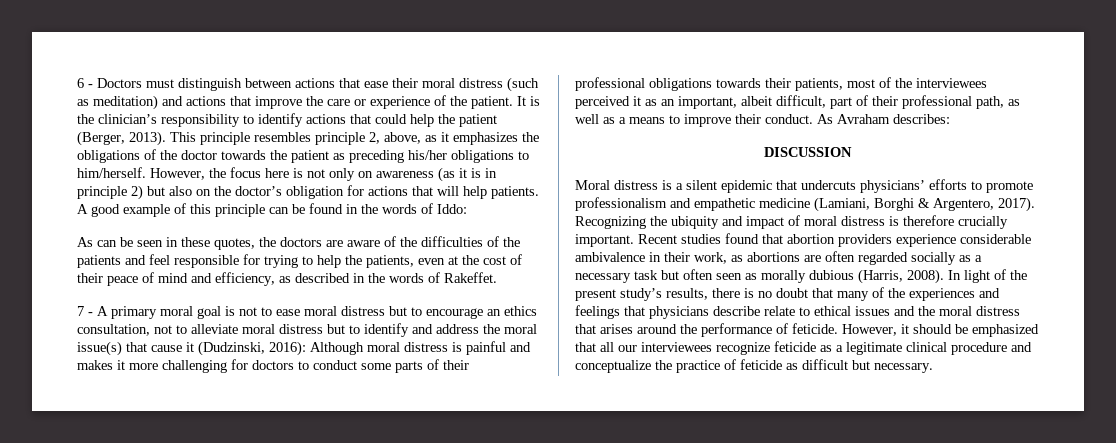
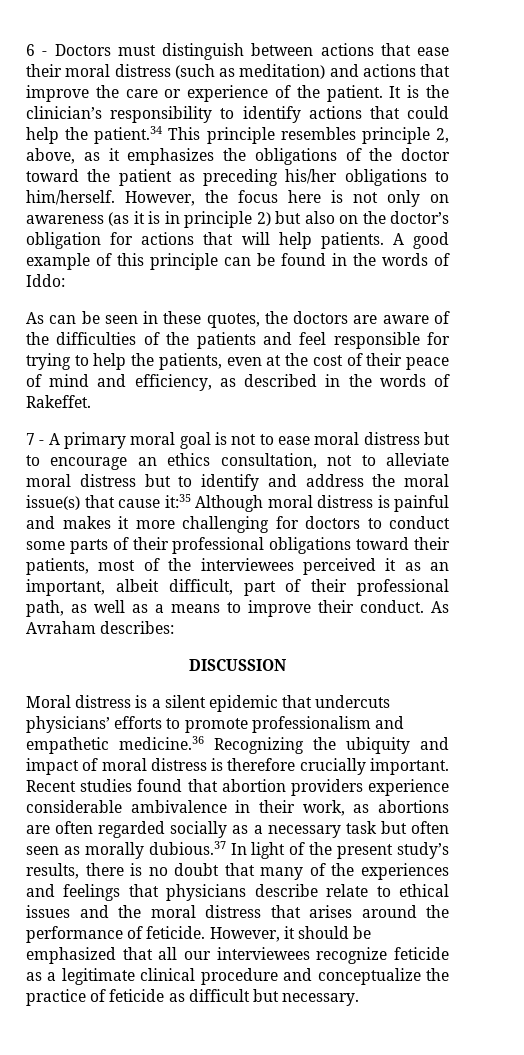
- It is the clinician’s responsibility to identify actions that could help the patient (Berger, 2013). This principle resembles principle 2, above, as it emphasizes the obligations of the doctor towards the patient as preceding his/her obligations to him/herself.
+ It is the clinician’s responsibility to identify actions that could help the patient.34 This principle resembles principle 2, above, as it emphasizes the obligations of the doctor toward the patient as preceding his/her obligations to him/herself.
- 7 - A primary moral goal is not to ease moral distress but to encourage an ethics consultation, not to alleviate moral distress but to identify and address the moral issue(s) that cause it (Dudzinski, 2016): Although moral distress is painful and makes it more challenging for doctors to conduct some parts of their professional obligations towards their patients, most of the interviewees perceived it as an important, albeit difficult, part of their professional path, as well as a means to improve their conduct.
+ 7 - A primary moral goal is not to ease moral distress but to encourage an ethics consultation, not to alleviate moral distress but to identify and address the moral issue(s) that cause it:35 Although moral distress is painful and makes it more challenging for doctors to conduct some parts of their professional obligations toward their patients, most of the interviewees perceived it as an important, albeit difficult, part of their professional path, as well as a means to improve their conduct.
- Moral distress is a silent epidemic that undercuts physicians’ efforts to promote professionalism and empathetic medicine (Lamiani, Borghi & Argentero, 2017). Recognizing the ubiquity and impact of moral distress is therefore crucially important.
+ Moral distress is a silent epidemic that undercuts physicians’ efforts to promote professionalism and empathetic medicine.36 Recognizing the ubiquity and impact of moral distress is therefore crucially important.
- Recent studies found that abortion providers experience considerable ambivalence in their work, as abortions are often regarded socially as a necessary task but often seen as morally dubious (Harris, 2008). In light of the present study’s results, there is no doubt that many of the experiences and feelings that physicians describe relate to ethical issues and the moral distress that arises around the performance of feticide.
+ Recent studies found that abortion providers experience considerable ambivalence in their work, as abortions are often regarded socially as a necessary task but often seen as morally dubious.37 In light of the present study’s results, there is no doubt that many of the experiences and feelings that physicians describe relate to ethical issues and the moral distress that arises around the performance of feticide.

